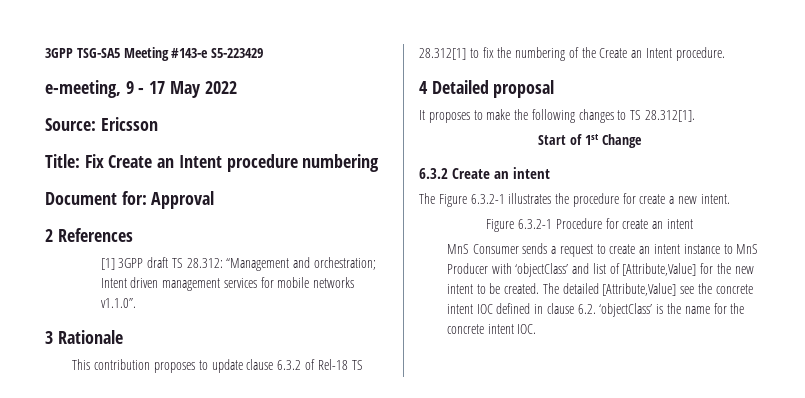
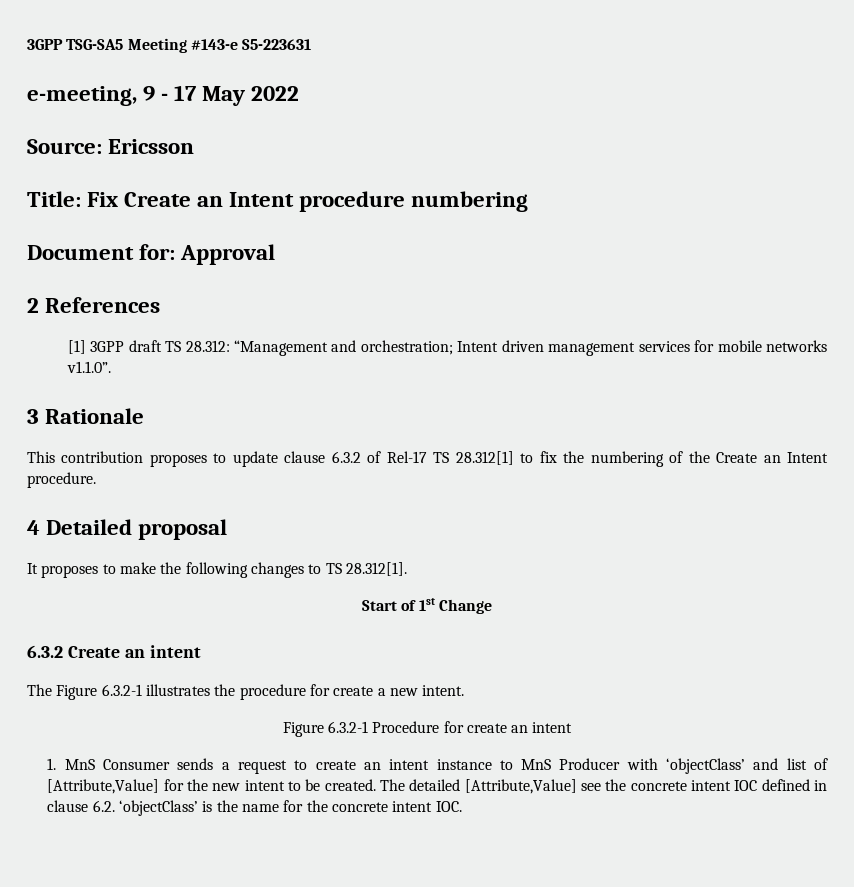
- 3GPP TSG-SA5 Meeting #143-e S5-223429
+ 3GPP TSG-SA5 Meeting #143-e S5-223631
- This contribution proposes to update clause 6.3.2 of Rel-18 TS 28.312[1] to fix the numbering of the Create an Intent procedure.
+ This contribution proposes to update clause 6.3.2 of Rel-17 TS 28.312[1] to fix the numbering of the Create an Intent procedure.
- MnS Consumer sends a request to create an intent instance to MnS Producer with ‘objectClass’ and list of [Attribute,Value] for the new intent to be created.
+ 1. MnS Consumer sends a request to create an intent instance to MnS Producer with ‘objectClass’ and list of [Attribute,Value] for the new intent to be created.

